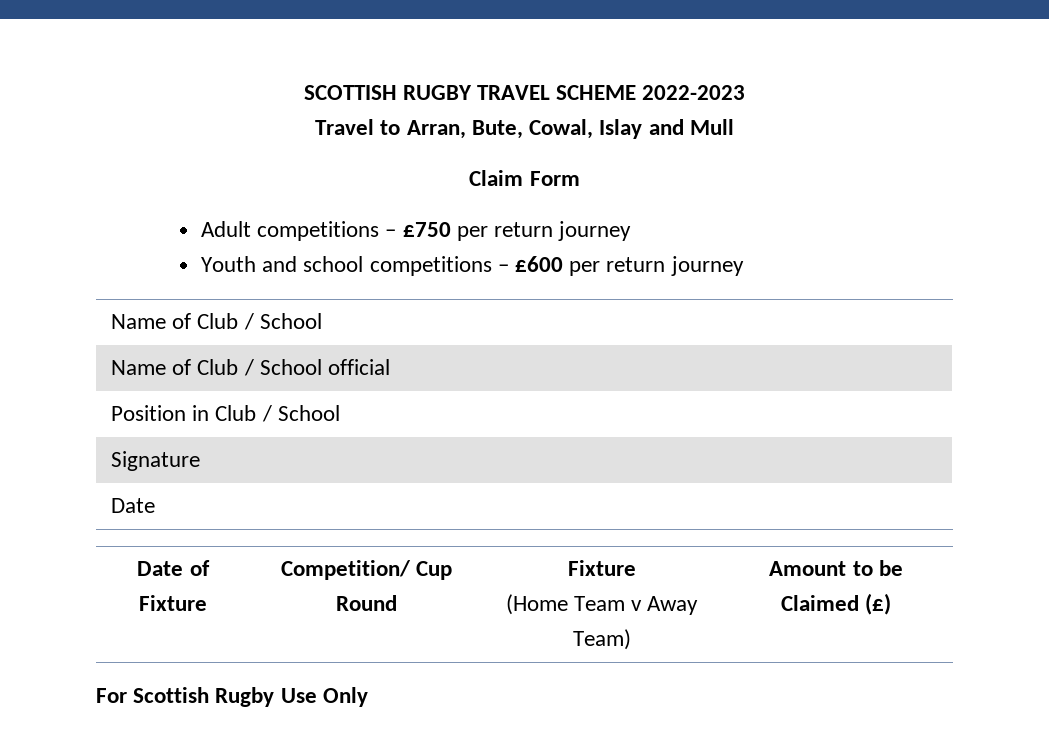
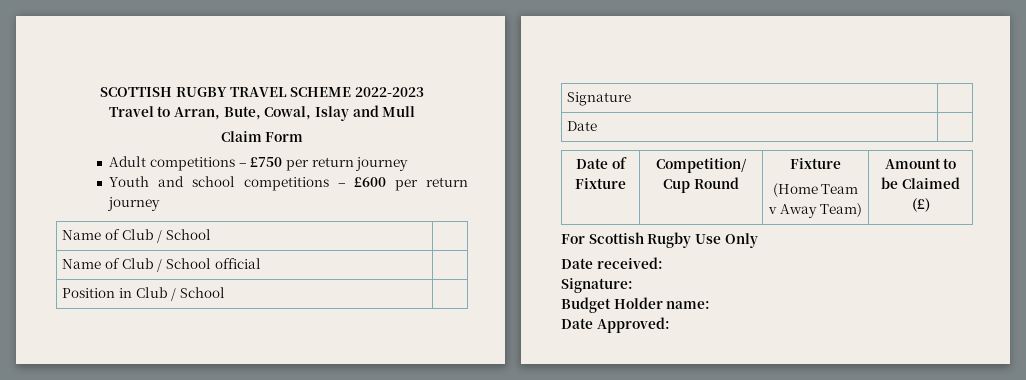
+ Date received:
+ Signature:
+ Budget Holder name:
+ Date Approved:

